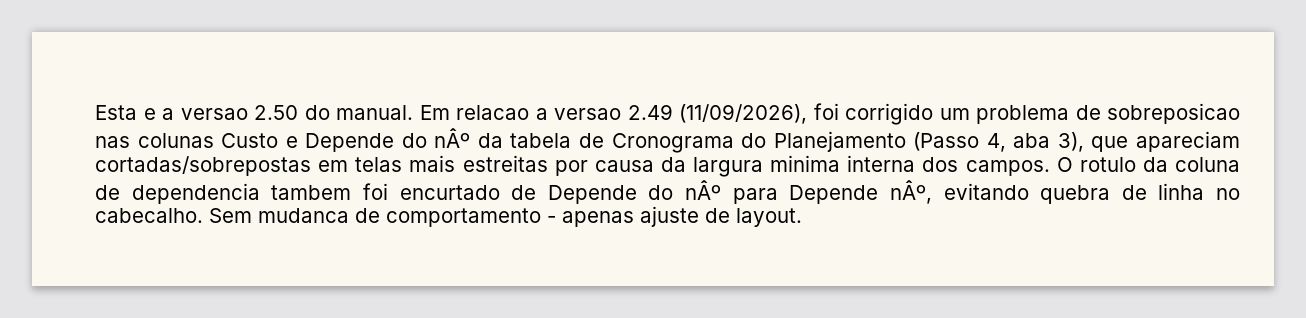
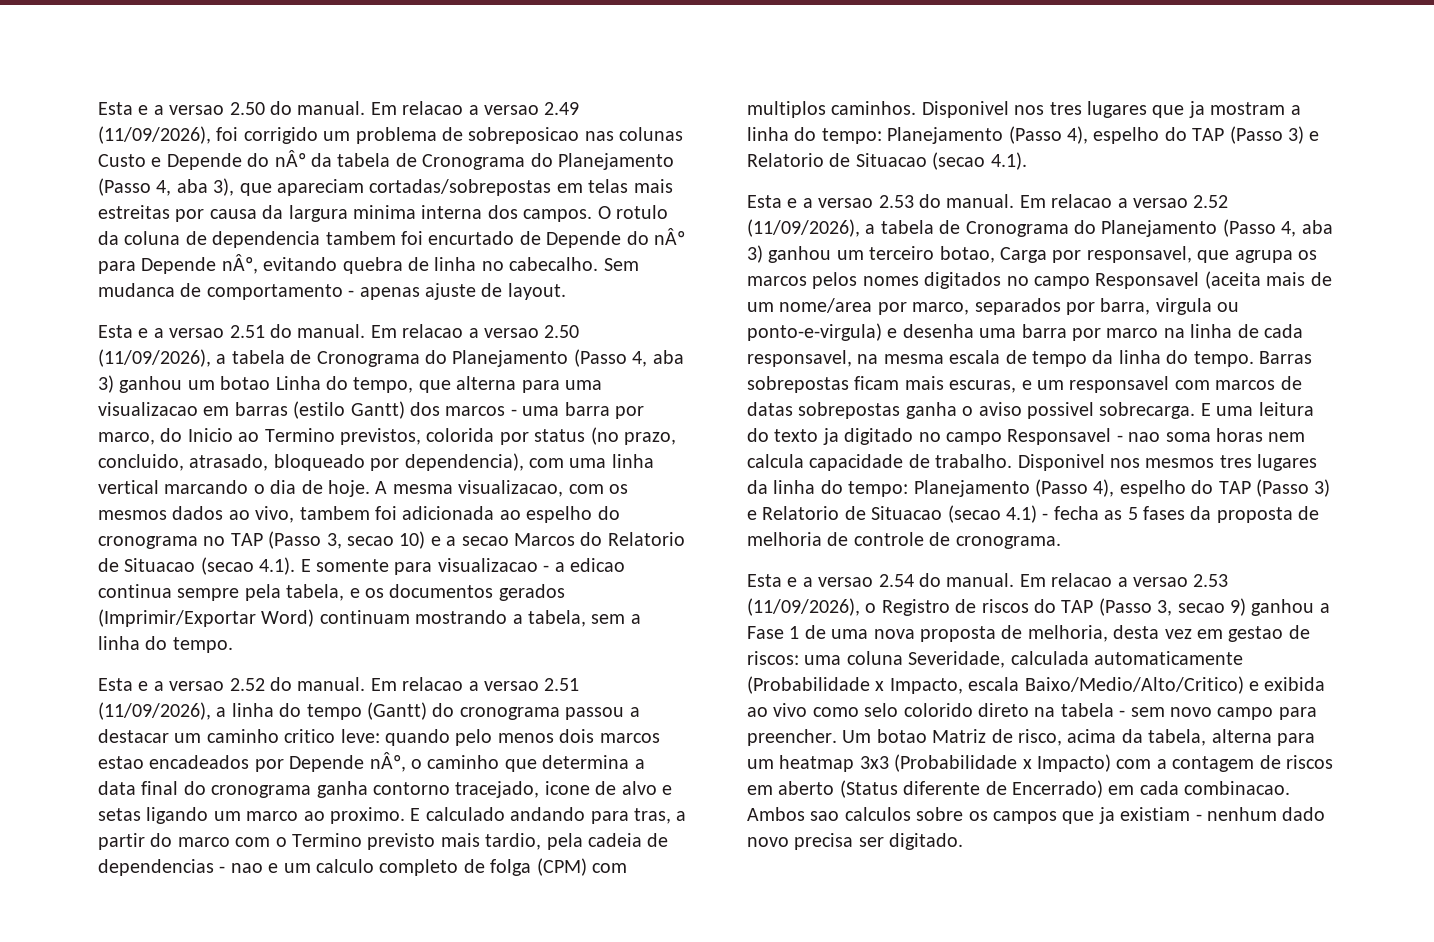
+ Esta e a versao 2.51 do manual. Em relacao a versao 2.50 (11/09/2026), a tabela de Cronograma do Planejamento (Passo 4, aba 3) ganhou um botao Linha do tempo, que alterna para uma visualizacao em barras (estilo Gantt) dos marcos - uma barra por marco, do Inicio ao Termino previstos, colorida por status (no prazo, concluido, atrasado, bloqueado por dependencia), com uma linha vertical marcando o dia de hoje. A mesma visualizacao, com os mesmos dados ao vivo, tambem foi adicionada ao espelho do cronograma no TAP (Passo 3, secao 10) e a secao Marcos do Relatorio de Situacao (secao 4.1). E somente para visualizacao - a edicao continua sempre pela tabela, e os documentos gerados (Imprimir/Exportar Word) continuam mostrando a tabela, sem a linha do tempo.
+ Esta e a versao 2.52 do manual. Em relacao a versao 2.51 (11/09/2026), a linha do tempo (Gantt) do cronograma passou a destacar um caminho critico leve: quando pelo menos dois marcos estao encadeados por Depende nÂº, o caminho que determina a data final do cronograma ganha contorno tracejado, icone de alvo e setas ligando um marco ao proximo. E calculado andando para tras, a partir do marco com o Termino previsto mais tardio, pela cadeia de dependencias - nao e um calculo completo de folga (CPM) com multiplos caminhos. Disponivel nos tres lugares que ja mostram a linha do tempo: Planejamento (Passo 4), espelho do TAP (Passo 3) e Relatorio de Situacao (secao 4.1).
+ Esta e a versao 2.53 do manual. Em relacao a versao 2.52 (11/09/2026), a tabela de Cronograma do Planejamento (Passo 4, aba 3) ganhou um terceiro botao, Carga por responsavel, que agrupa os marcos pelos nomes digitados no campo Responsavel (aceita mais de um nome/area por marco, separados por barra, virgula ou ponto-e-virgula) e desenha uma barra por marco na linha de cada responsavel, na mesma escala de tempo da linha do tempo. Barras sobrepostas ficam mais escuras, e um responsavel com marcos de datas sobrepostas ganha o aviso possivel sobrecarga. E uma leitura do texto ja digitado no campo Responsavel - nao soma horas nem calcula capacidade de trabalho. Disponivel nos mesmos tres lugares da linha do tempo: Planejamento (Passo 4), espelho do TAP (Passo 3) e Relatorio de Situacao (secao 4.1) - fecha as 5 fases da proposta de melhoria de controle de cronograma.
+ Esta e a versao 2.54 do manual. Em relacao a versao 2.53 (11/09/2026), o Registro de riscos do TAP (Passo 3, secao 9) ganhou a Fase 1 de uma nova proposta de melhoria, desta vez em gestao de riscos: uma coluna Severidade, calculada automaticamente (Probabilidade x Impacto, escala Baixo/Medio/Alto/Critico) e exibida ao vivo como selo colorido direto na tabela - sem novo campo para preencher. Um botao Matriz de risco, acima da tabela, alterna para um heatmap 3x3 (Probabilidade x Impacto) com a contagem de riscos em aberto (Status diferente de Encerrado) em cada combinacao. Ambos sao calculos sobre os campos que ja existiam - nenhum dado novo precisa ser digitado.

